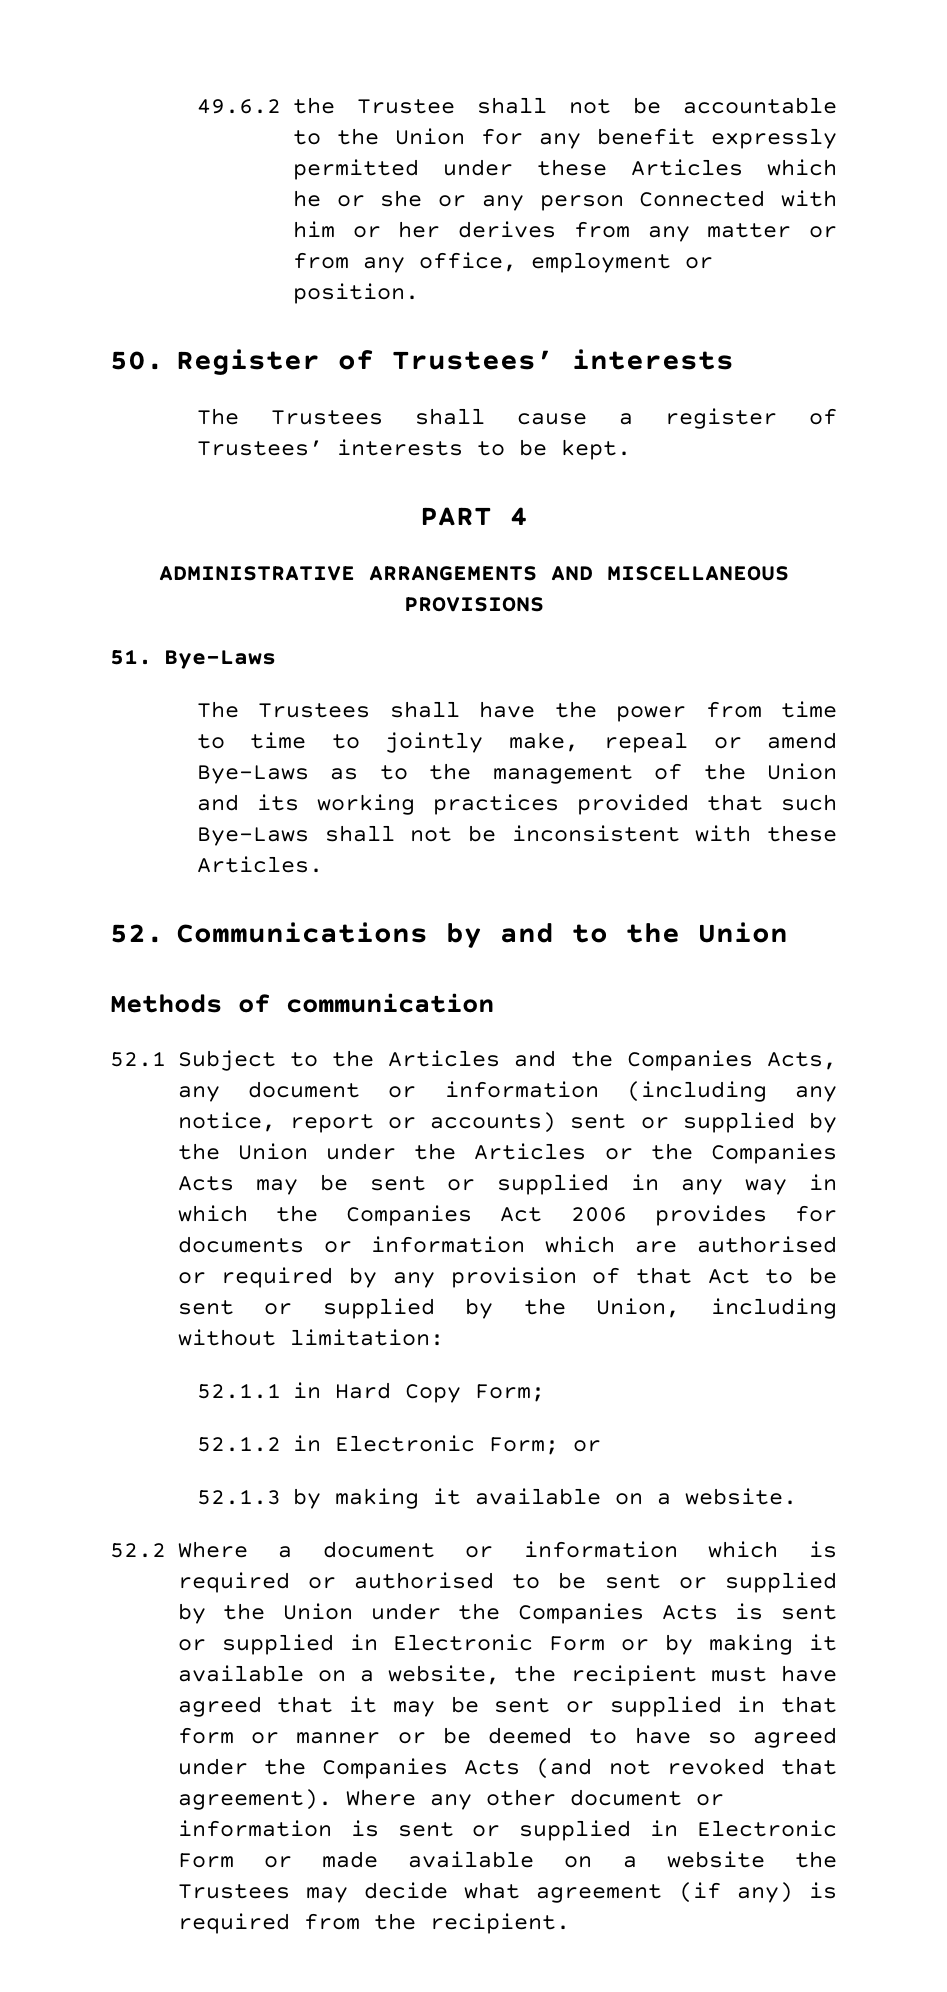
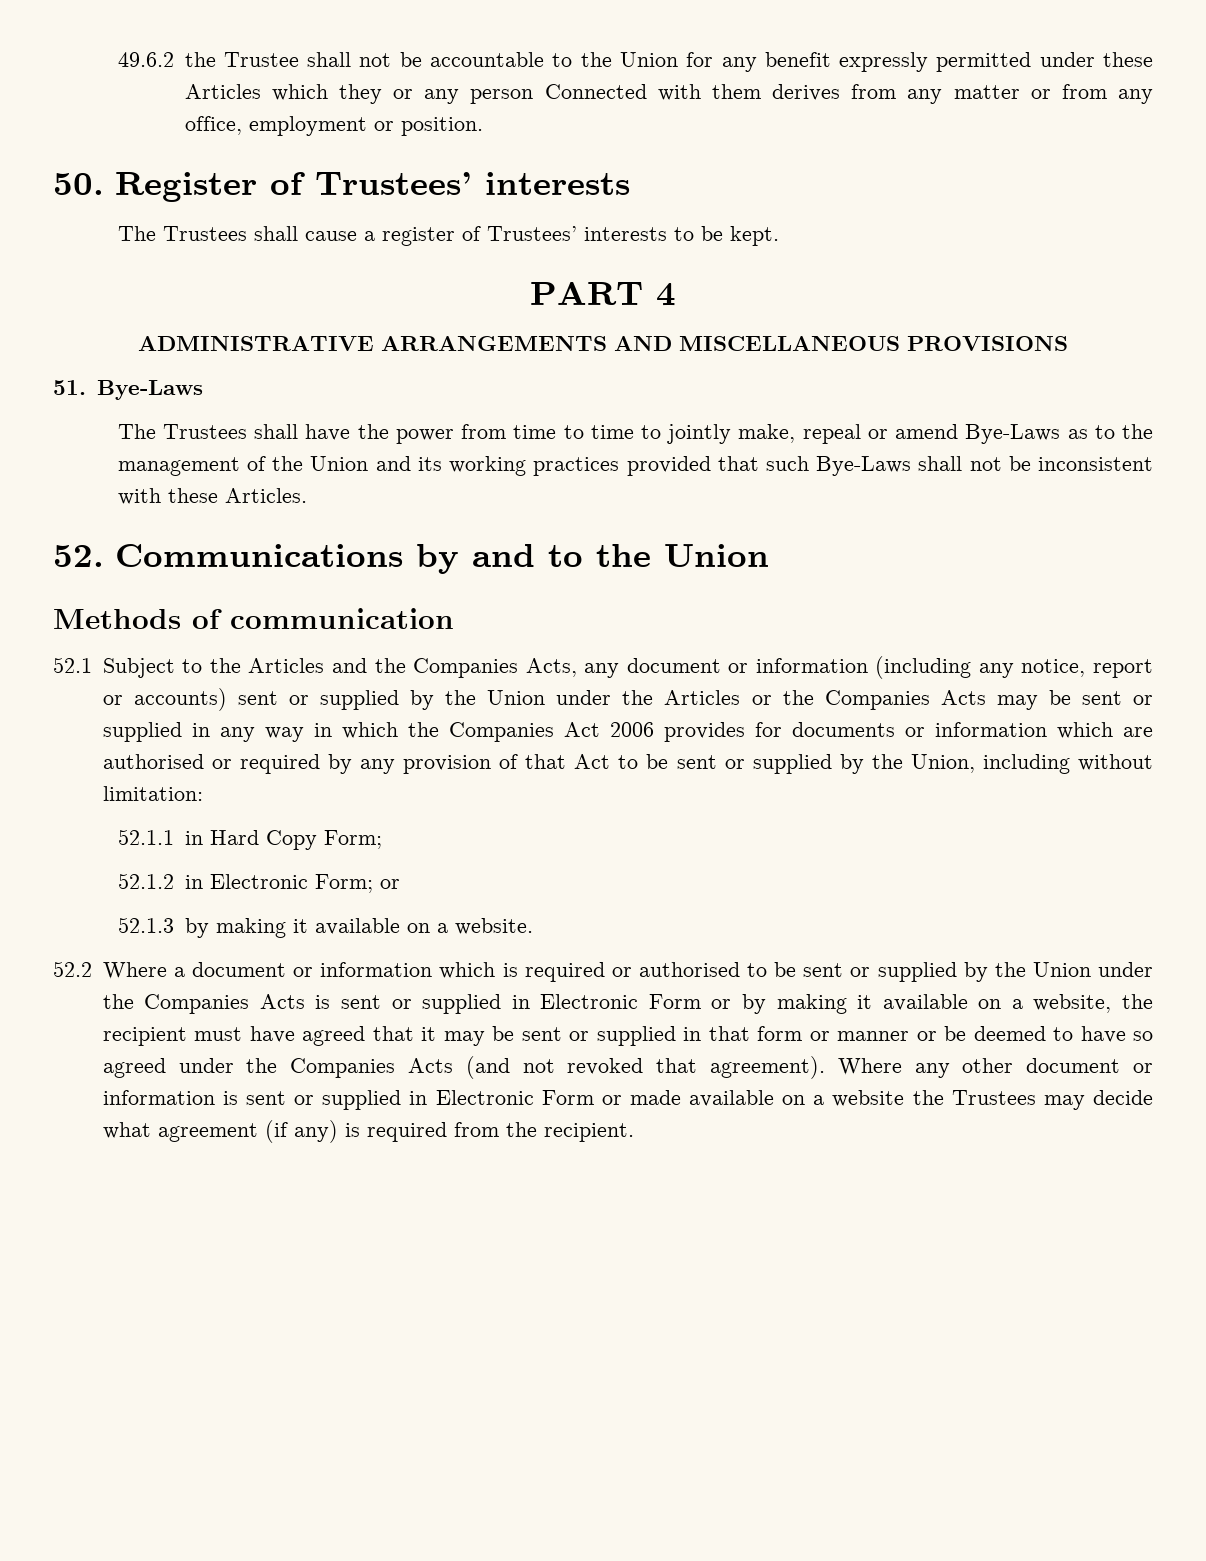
- 49.6.2 the Trustee shall not be accountable to the Union for any benefit expressly permitted under these Articles which he or she or any person Connected with him or her derives from any matter or from any office, employment or position.
+ 49.6.2 the Trustee shall not be accountable to the Union for any benefit expressly permitted under these Articles which they or any person Connected with them derives from any matter or from any office, employment or position.

